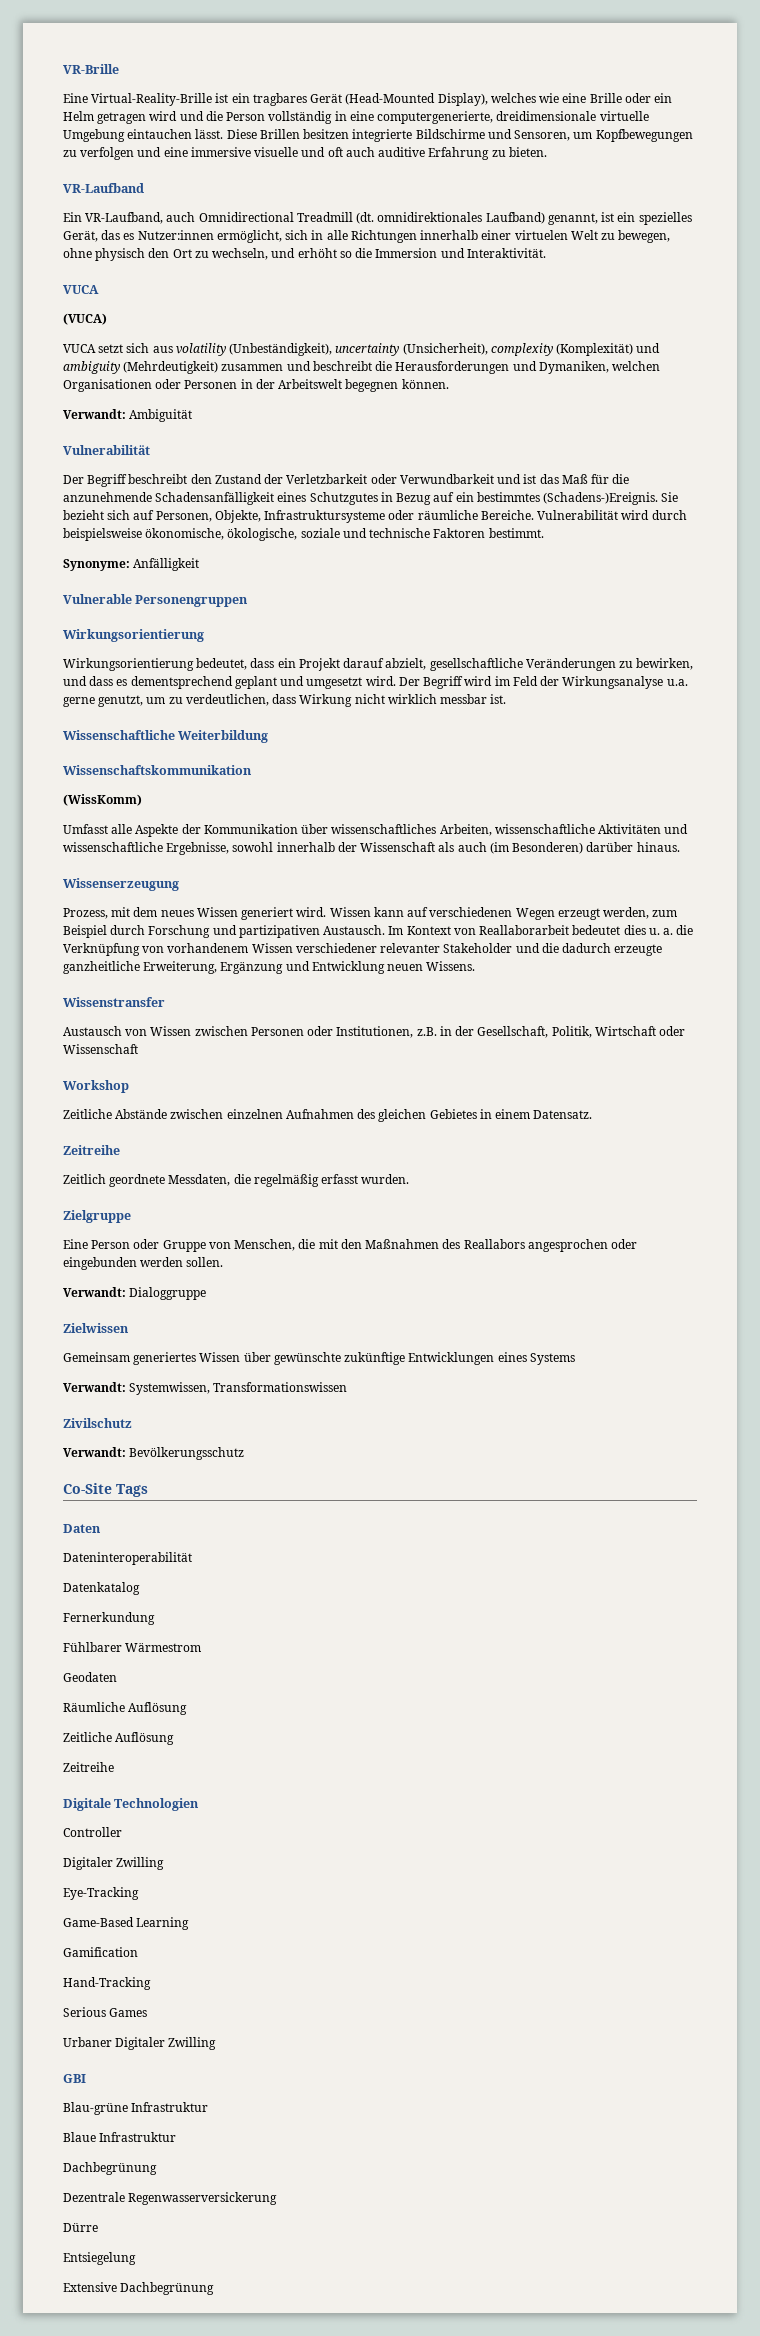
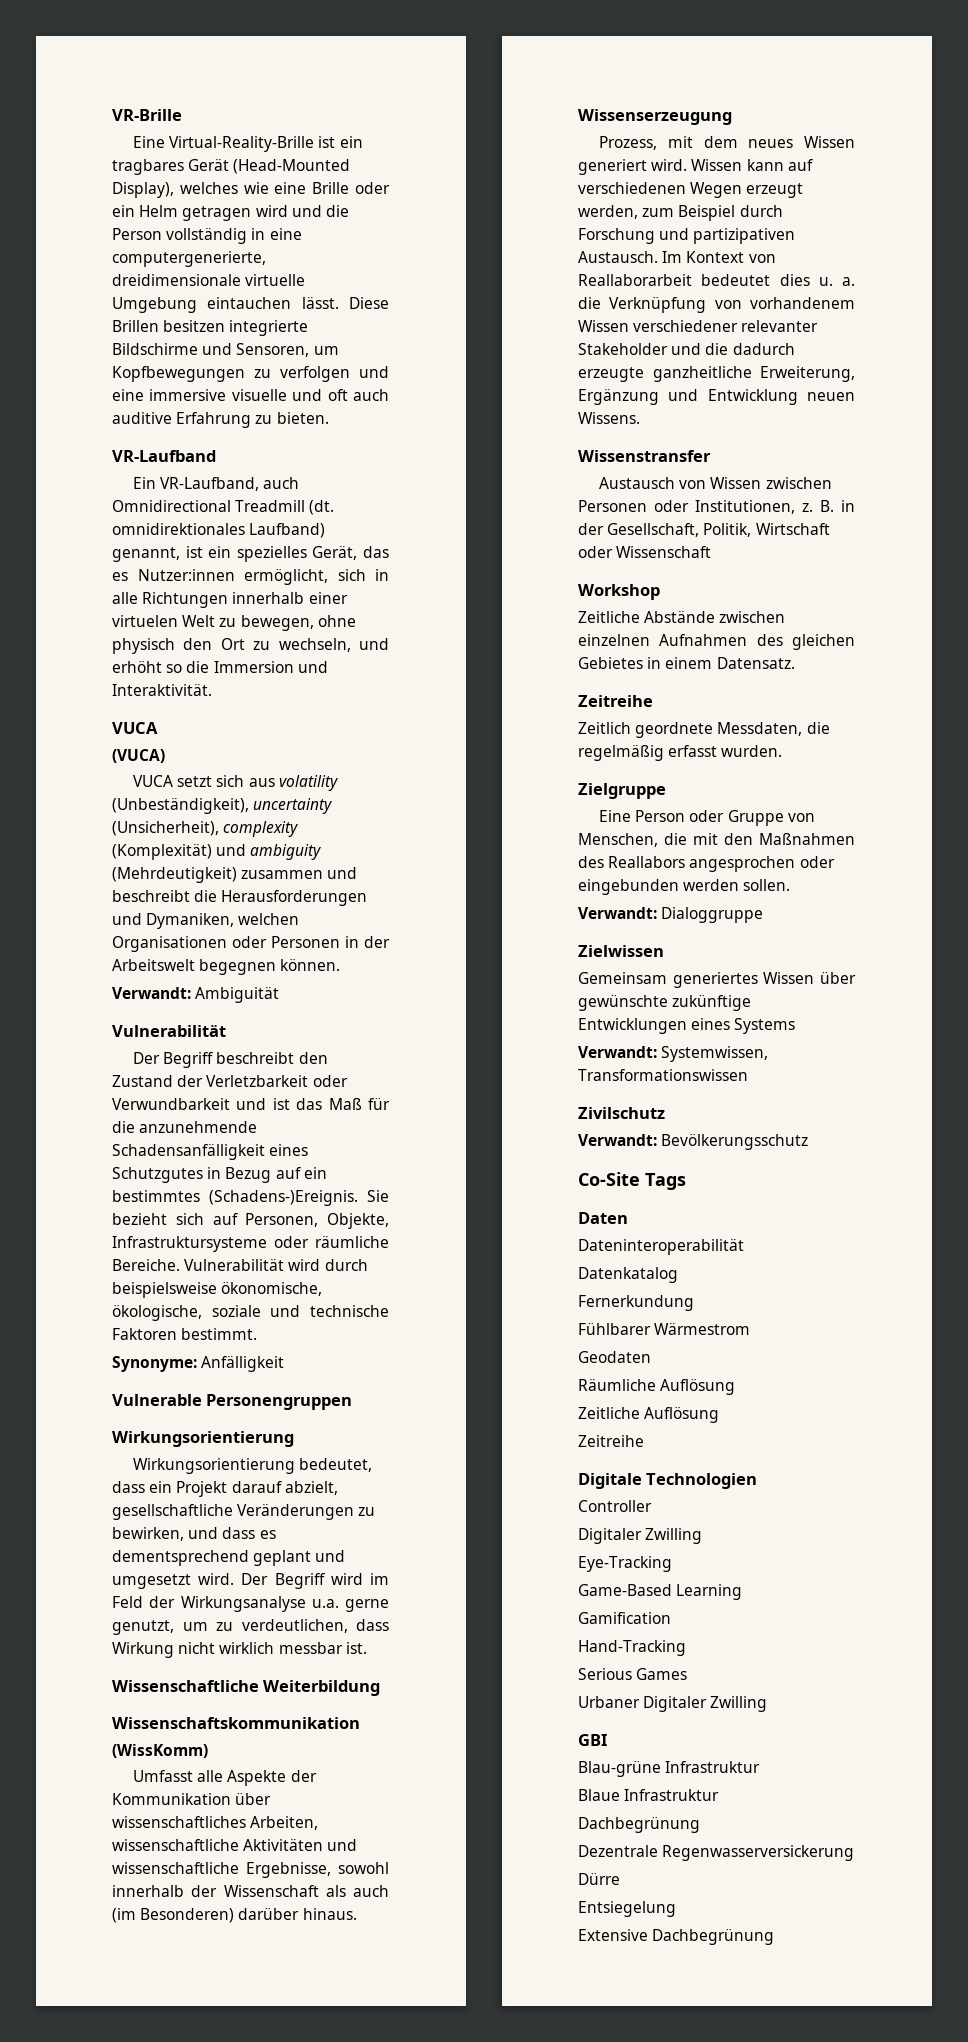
- Austausch von Wissen zwischen Personen oder Institutionen, z.B. in der Gesellschaft, Politik, Wirtschaft oder Wissenschaft
+ Austausch von Wissen zwischen Personen oder Institutionen, z. B. in der Gesellschaft, Politik, Wirtschaft oder Wissenschaft

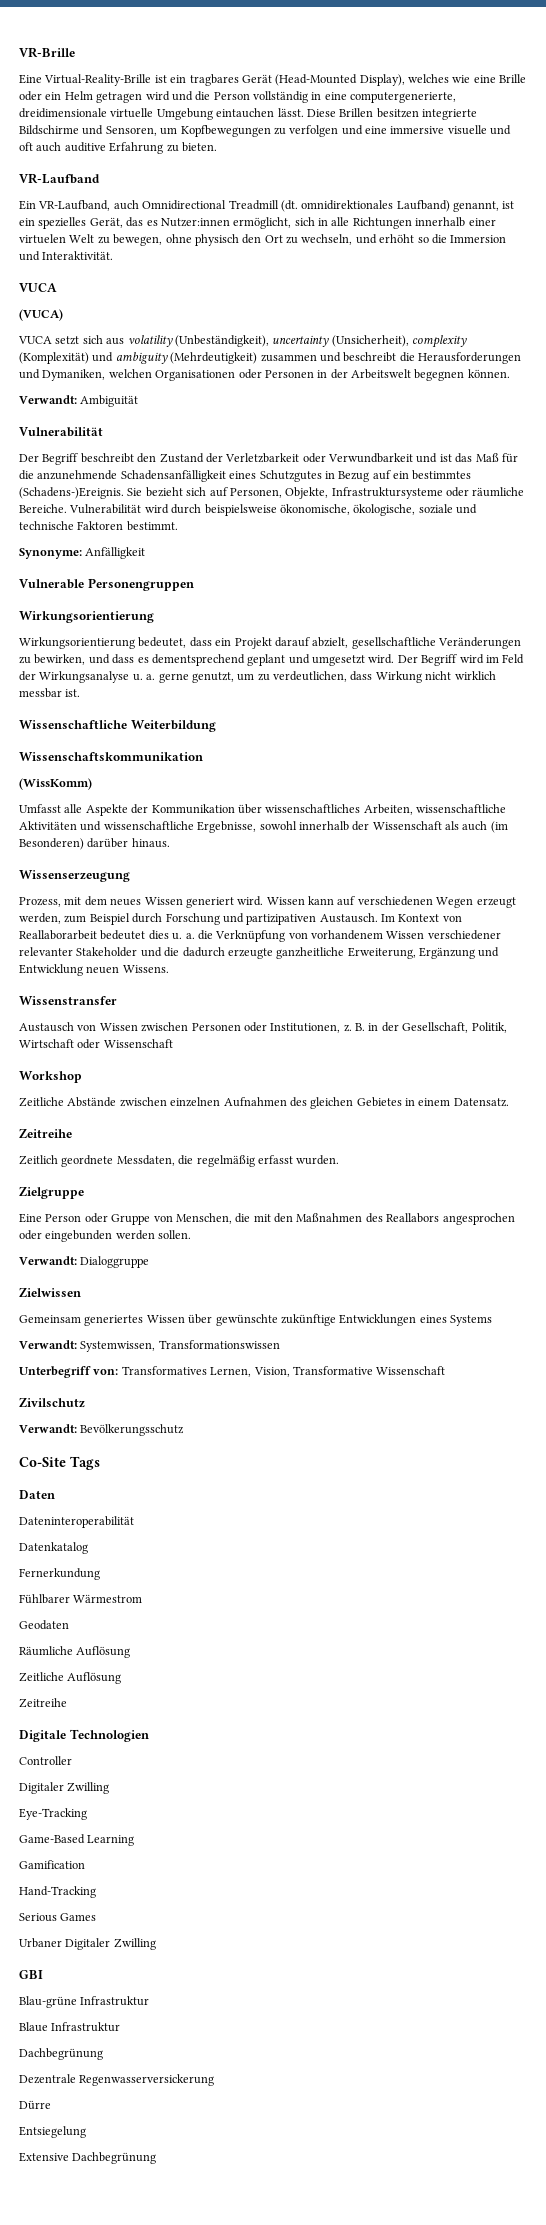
- Der Begriff wird im Feld der Wirkungsanalyse u.a. gerne genutzt, um zu verdeutlichen, dass Wirkung nicht wirklich messbar ist.
+ Der Begriff wird im Feld der Wirkungsanalyse u. a. gerne genutzt, um zu verdeutlichen, dass Wirkung nicht wirklich messbar ist.
+ Unterbegriff von: Transformatives Lernen, Vision, Transformative Wissenschaft

